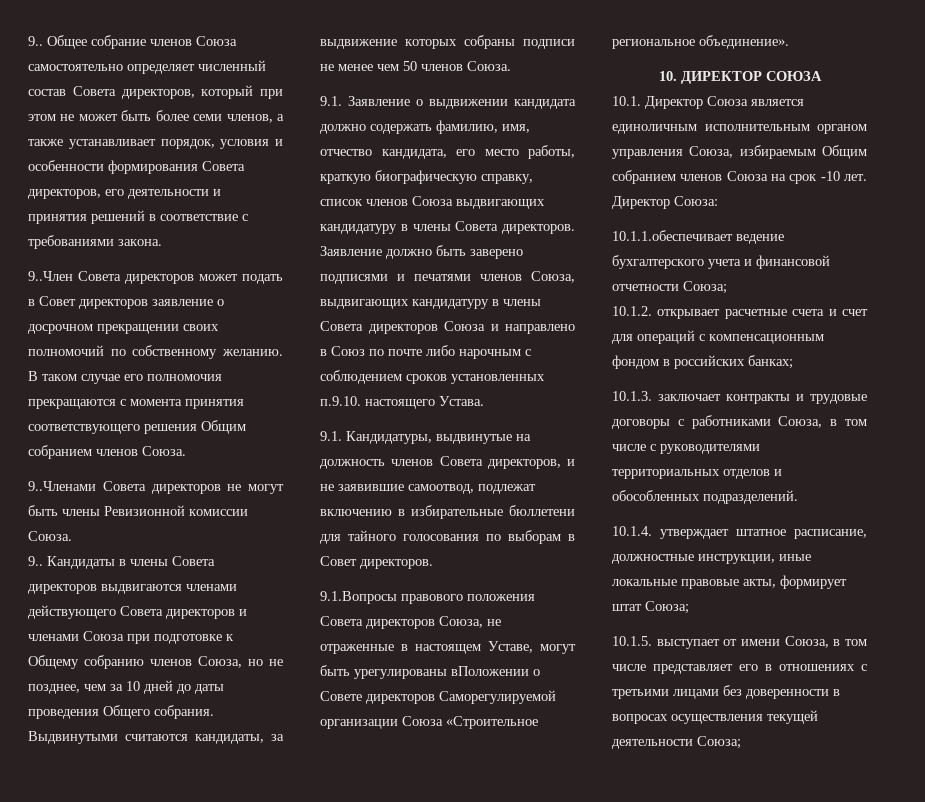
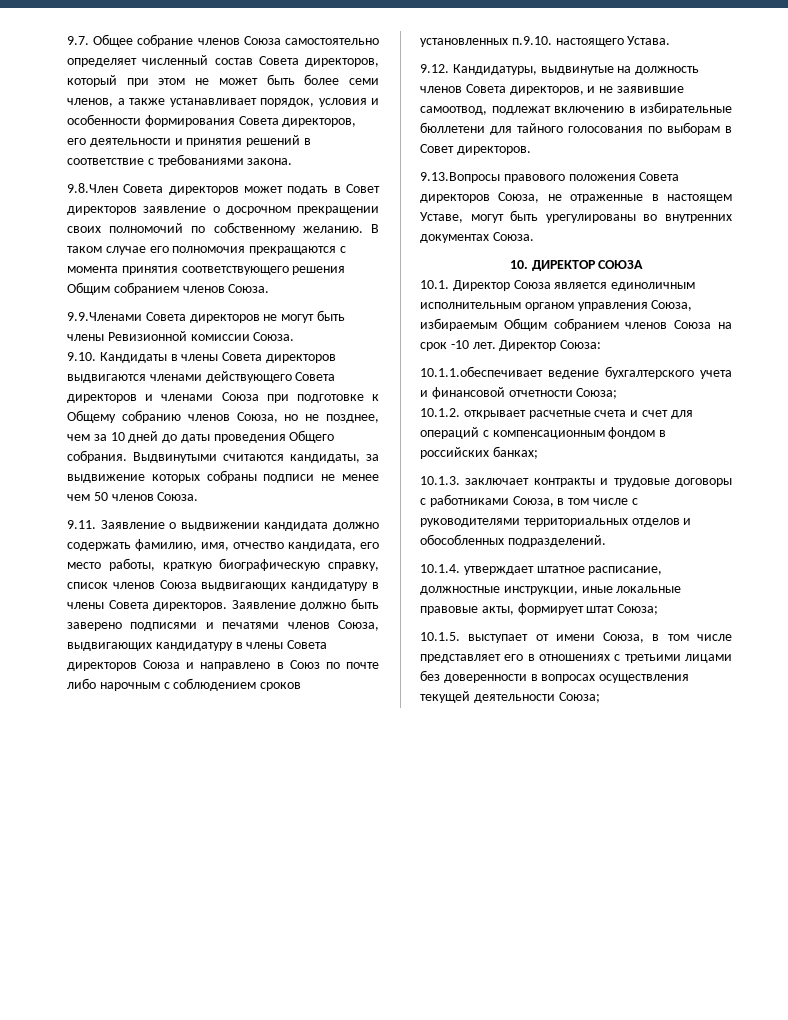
- 9.. Общее собрание членов Союза самостоятельно определяет численный состав Совета директоров, который при этом не может быть более семи членов, а также устанавливает порядок, условия и особенности формирования Совета директоров, его деятельности и принятия решений в соответствие с требованиями закона.
+ 9.7. Общее собрание членов Союза самостоятельно определяет численный состав Совета директоров, который при этом не может быть более семи членов, а также устанавливает порядок, условия и особенности формирования Совета директоров, его деятельности и принятия решений в соответствие с требованиями закона.
- 9..Член Совета директоров может подать в Совет директоров заявление о досрочном прекращении своих полномочий по собственному желанию.
+ 9.8.Член Совета директоров может подать в Совет директоров заявление о досрочном прекращении своих полномочий по собственному желанию.
- 9..Членами Совета директоров не могут быть члены Ревизионной комиссии Союза.
+ 9.9.Членами Совета директоров не могут быть члены Ревизионной комиссии Союза.
- 9.. Кандидаты в члены Совета директоров выдвигаются членами действующего Совета директоров и членами Союза при подготовке к Общему собранию членов Союза, но не позднее, чем за 10 дней до даты проведения Общего собрания.
+ 9.10. Кандидаты в члены Совета директоров выдвигаются членами действующего Совета директоров и членами Союза при подготовке к Общему собранию членов Союза, но не позднее, чем за 10 дней до даты проведения Общего собрания.
- 9.1. Заявление о выдвижении кандидата должно содержать фамилию, имя, отчество кандидата, его место работы, краткую биографическую справку, список членов Союза выдвигающих кандидатуру в члены Совета директоров.
+ 9.11. Заявление о выдвижении кандидата должно содержать фамилию, имя, отчество кандидата, его место работы, краткую биографическую справку, список членов Союза выдвигающих кандидатуру в члены Совета директоров.
- 9.1. Кандидатуры, выдвинутые на должность членов Совета директоров, и не заявившие самоотвод, подлежат включению в избирательные бюллетени для тайного голосования по выборам в Совет директоров.
+ 9.12. Кандидатуры, выдвинутые на должность членов Совета директоров, и не заявившие самоотвод, подлежат включению в избирательные бюллетени для тайного голосования по выборам в Совет директоров.
- 9.1.Вопросы правового положения Совета директоров Союза, не отраженные в настоящем Уставе, могут быть урегулированы вПоложении о Совете директоров Саморегулируемой организации Союза «Строительное региональное объединение».
+ 9.13.Вопросы правового положения Совета директоров Союза, не отраженные в настоящем Уставе, могут быть урегулированы во внутренних документах Союза.

